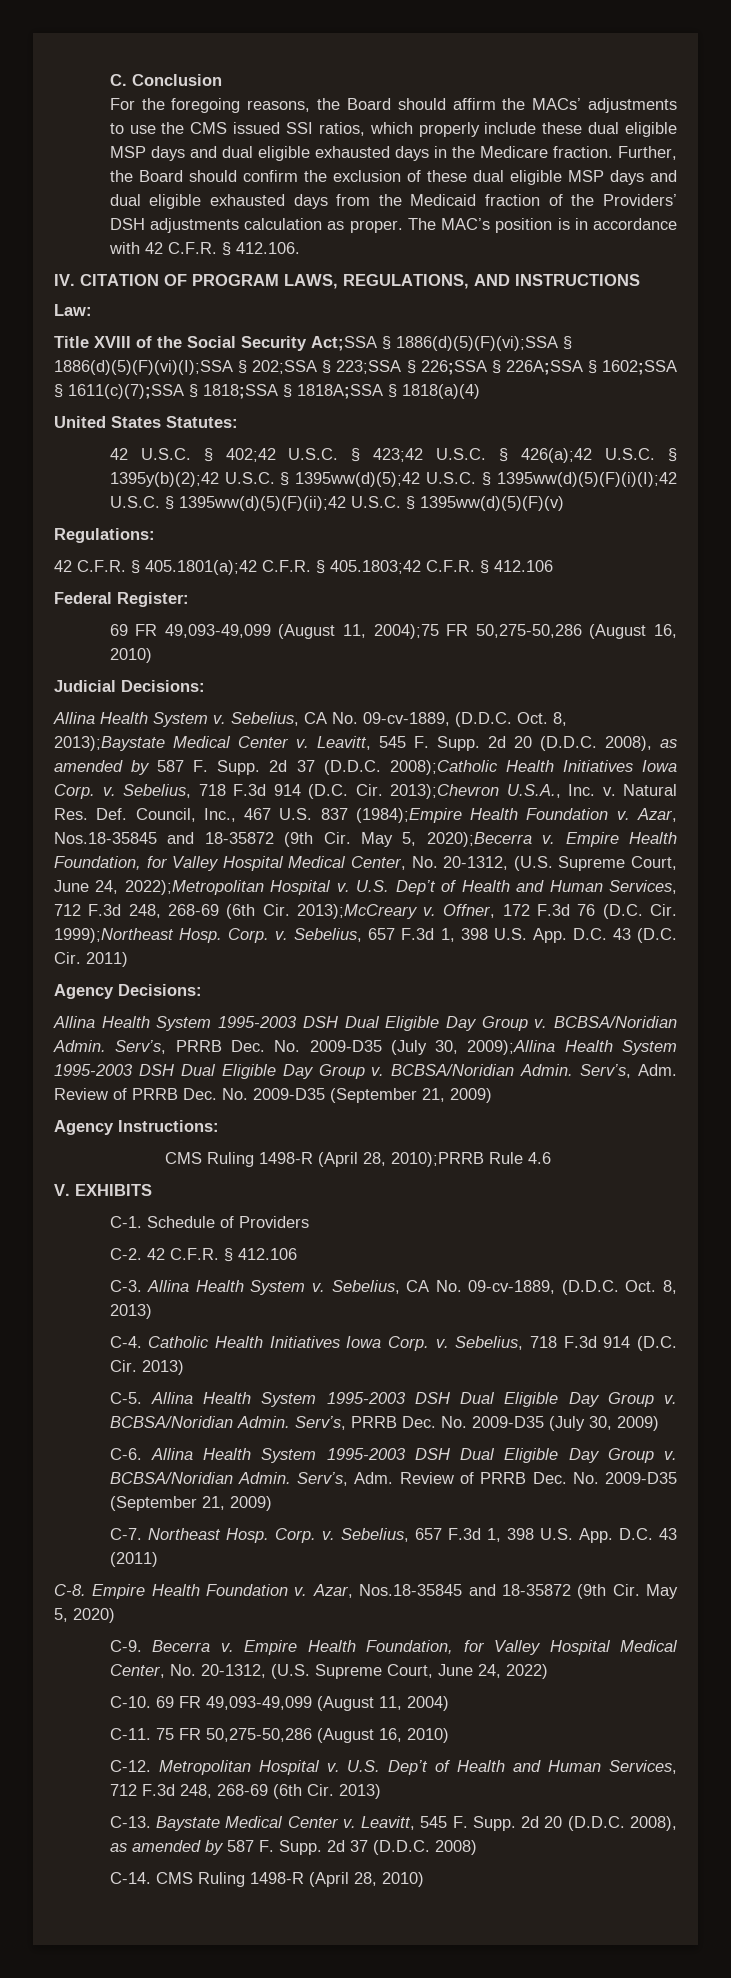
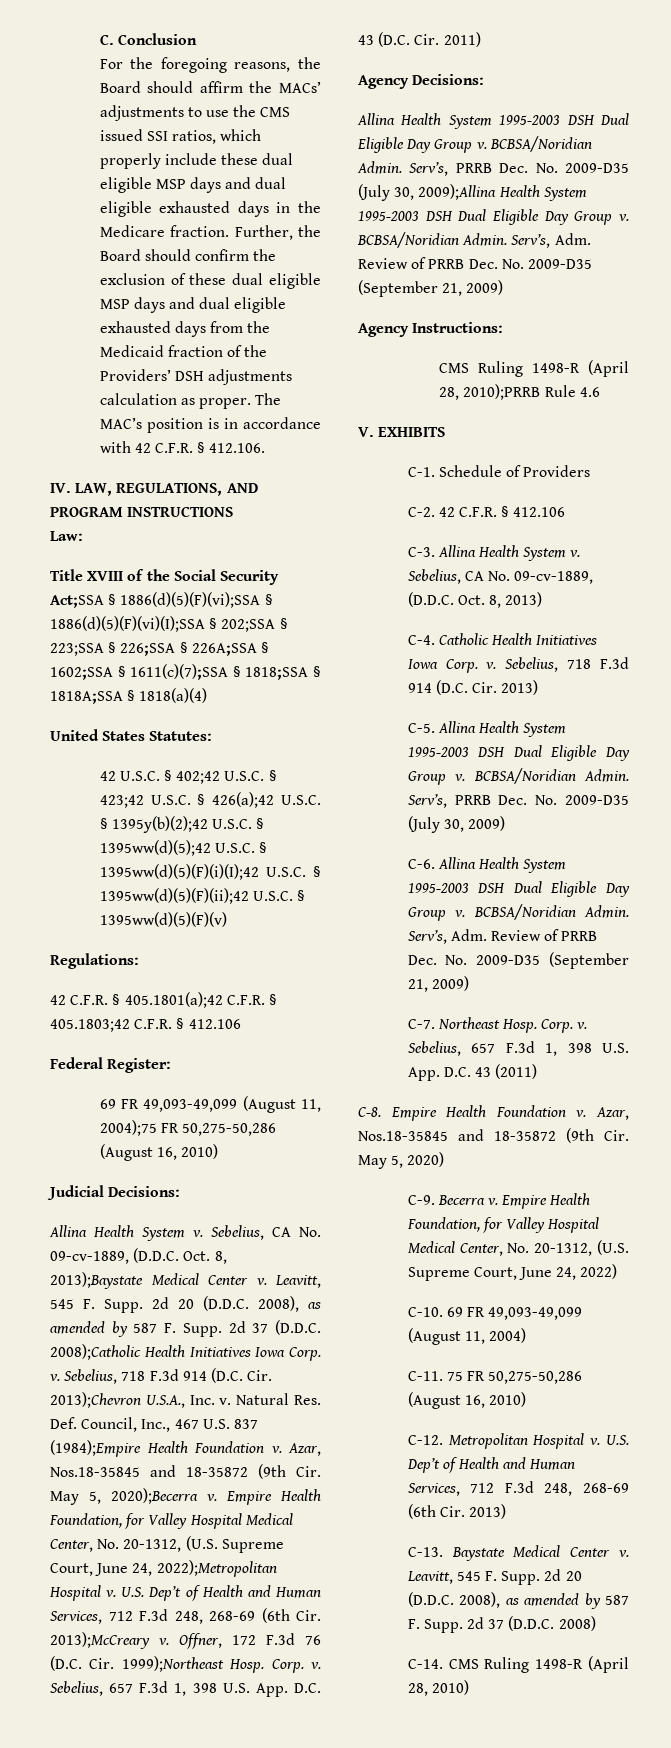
- IV. CITATION OF PROGRAM LAWS, REGULATIONS, AND INSTRUCTIONS
+ IV. LAW, REGULATIONS, AND PROGRAM INSTRUCTIONS

